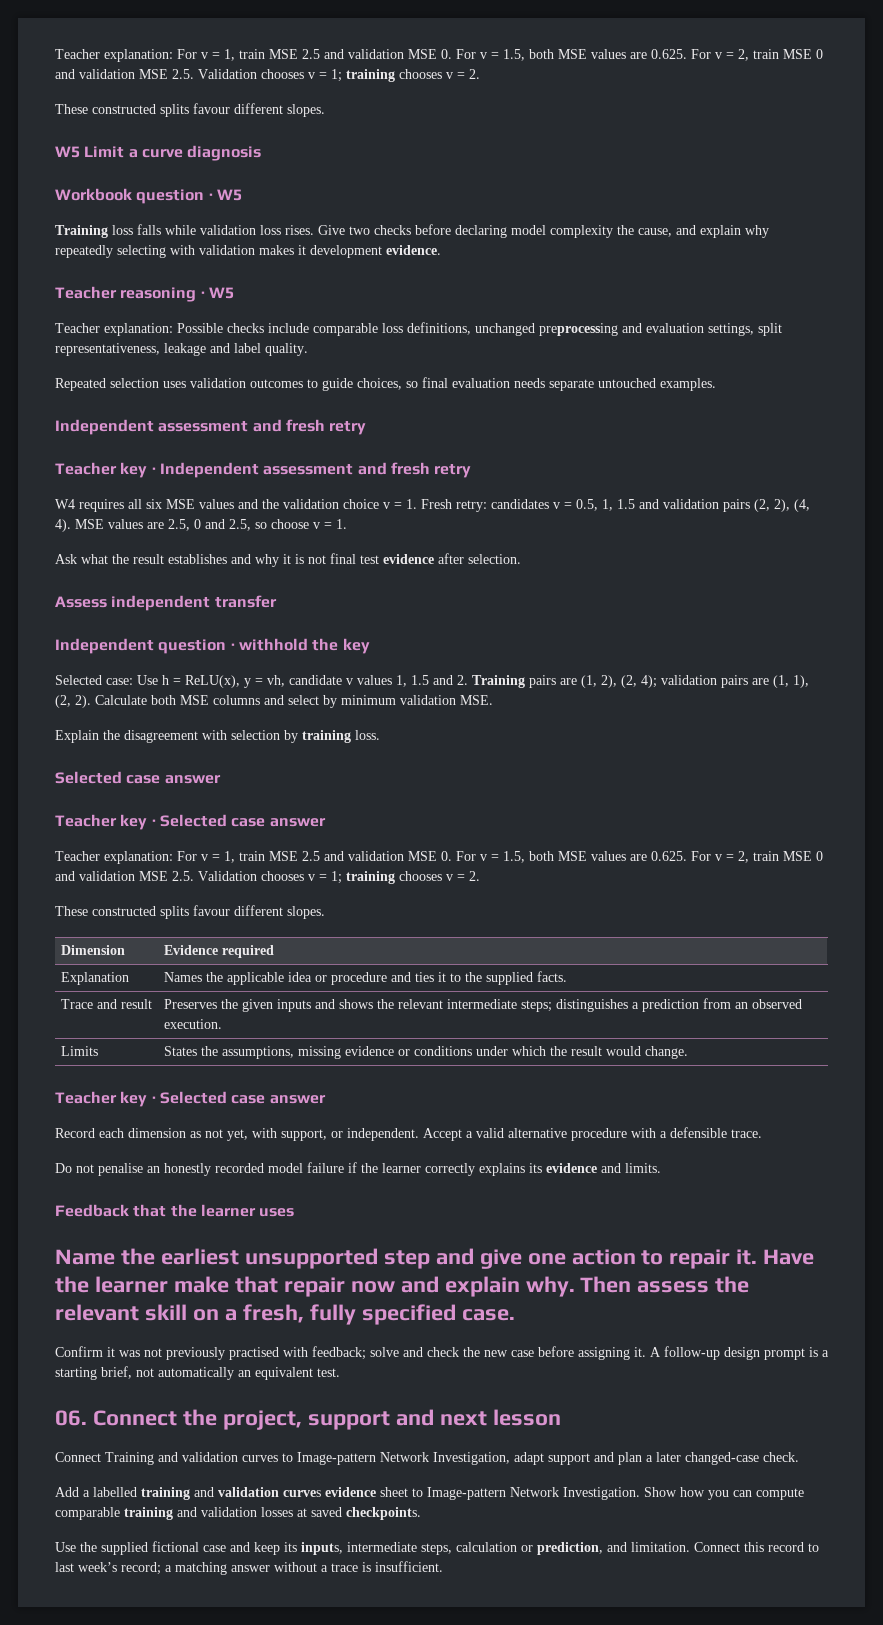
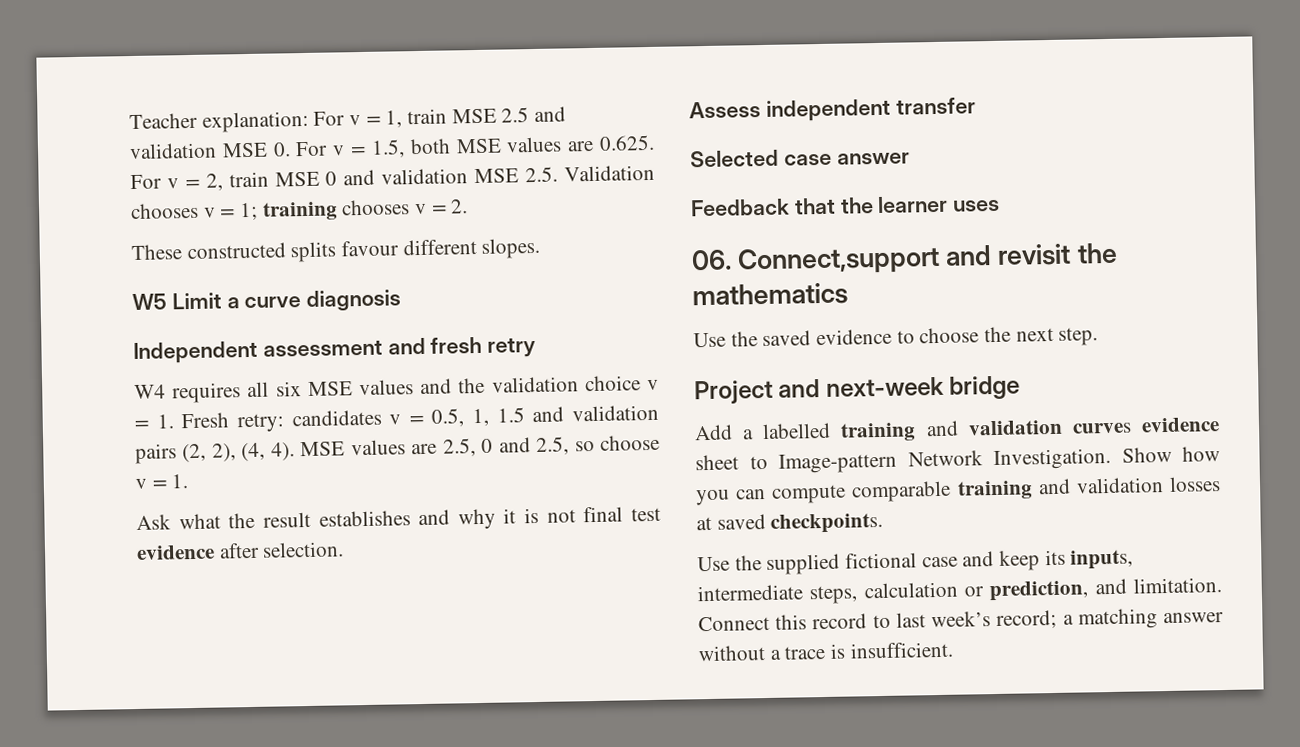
- Workbook question · W5
- Training loss falls while validation loss rises. Give two checks before declaring model complexity the cause, and explain why repeatedly selecting with validation makes it development evidence.
- Teacher reasoning · W5
- Teacher explanation: Possible checks include comparable loss definitions, unchanged preprocessing and evaluation settings, split representativeness, leakage and label quality.
- Repeated selection uses validation outcomes to guide choices, so final evaluation needs separate untouched examples.
  Independent assessment and fresh retry
- Teacher key · Independent assessment and fresh retry
- Independent question · withhold the key
- Selected case: Use h = ReLU(x), y = vh, candidate v values 1, 1.5 and 2. Training pairs are (1, 2), (2, 4); validation pairs are (1, 1), (2, 2). Calculate both MSE columns and select by minimum validation MSE.
- Explain the disagreement with selection by training loss.
  Selected case answer
- Teacher key · Selected case answer
- Teacher explanation: For v = 1, train MSE 2.5 and validation MSE 0. For v = 1.5, both MSE values are 0.625. For v = 2, train MSE 0 and validation MSE 2.5. Validation chooses v = 1; training chooses v = 2.
- These constructed splits favour different slopes.
- Dimension | Evidence required
- Explanation | Names the applicable idea or procedure and ties it to the supplied facts.
- Trace and result | Preserves the given inputs and shows the relevant intermediate steps; distinguishes a prediction from an observed execution.
- Limits | States the assumptions, missing evidence or conditions under which the result would change.
- Teacher key · Selected case answer
- Record each dimension as not yet, with support, or independent. Accept a valid alternative procedure with a defensible trace.
- Do not penalise an honestly recorded model failure if the learner correctly explains its evidence and limits.
- Name the earliest unsupported step and give one action to repair it. Have the learner make that repair now and explain why. Then assess the relevant skill on a fresh, fully specified case.
- Confirm it was not previously practised with feedback; solve and check the new case before assigning it. A follow-up design prompt is a starting brief, not automatically an equivalent test.
- 06. Connect the project, support and next lesson
- Connect Training and validation curves to Image-pattern Network Investigation, adapt support and plan a later changed-case check.
+ 06. Connect,support and revisit the mathematics
+ Use the saved evidence to choose the next step.
+ Project and next-week bridge

